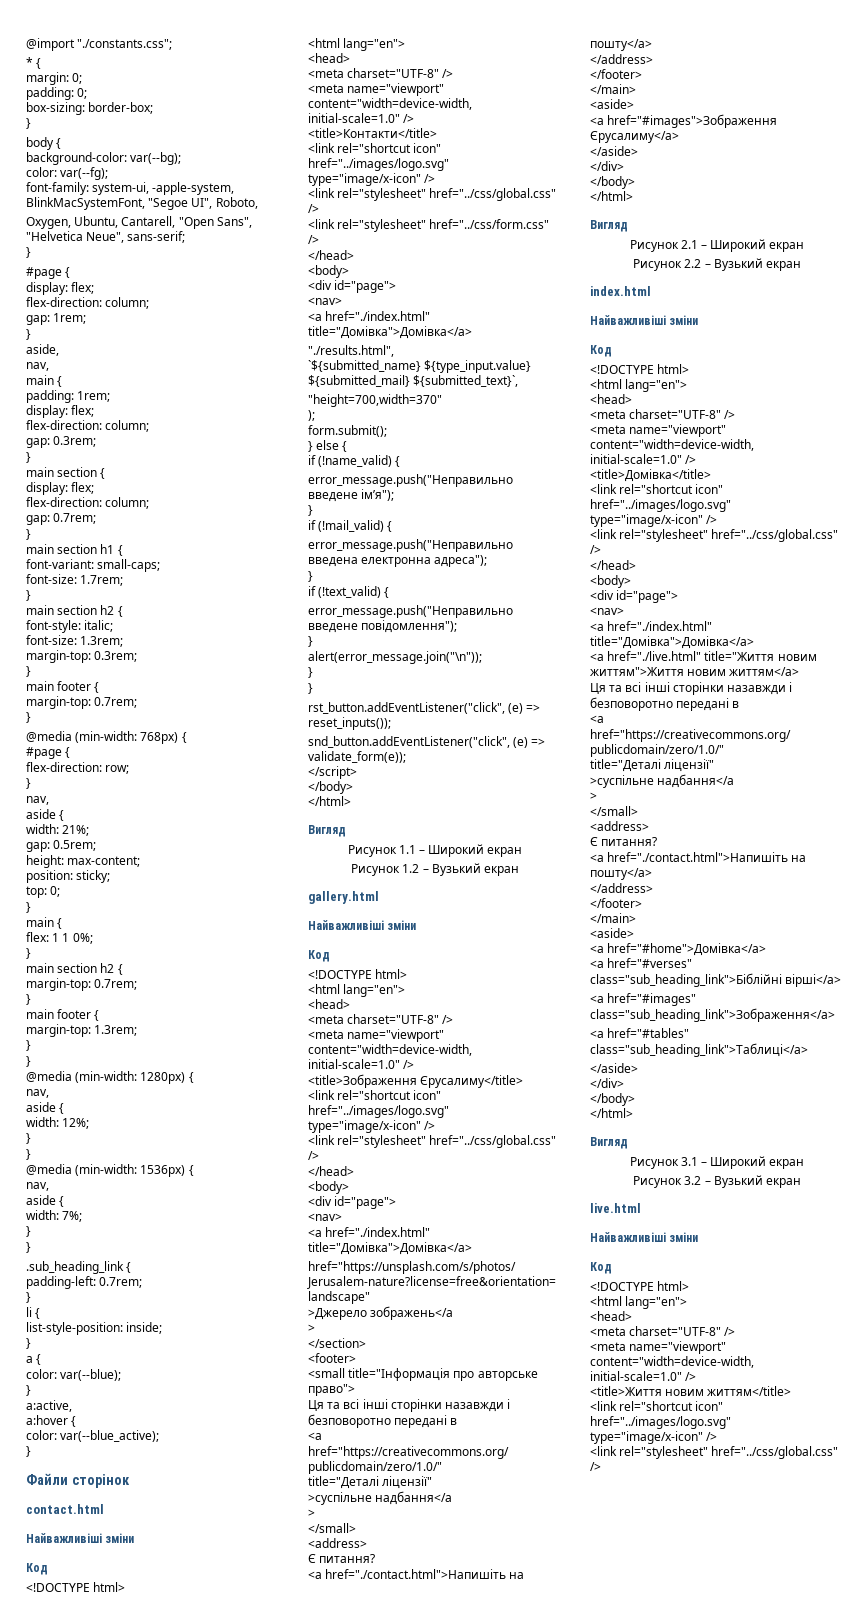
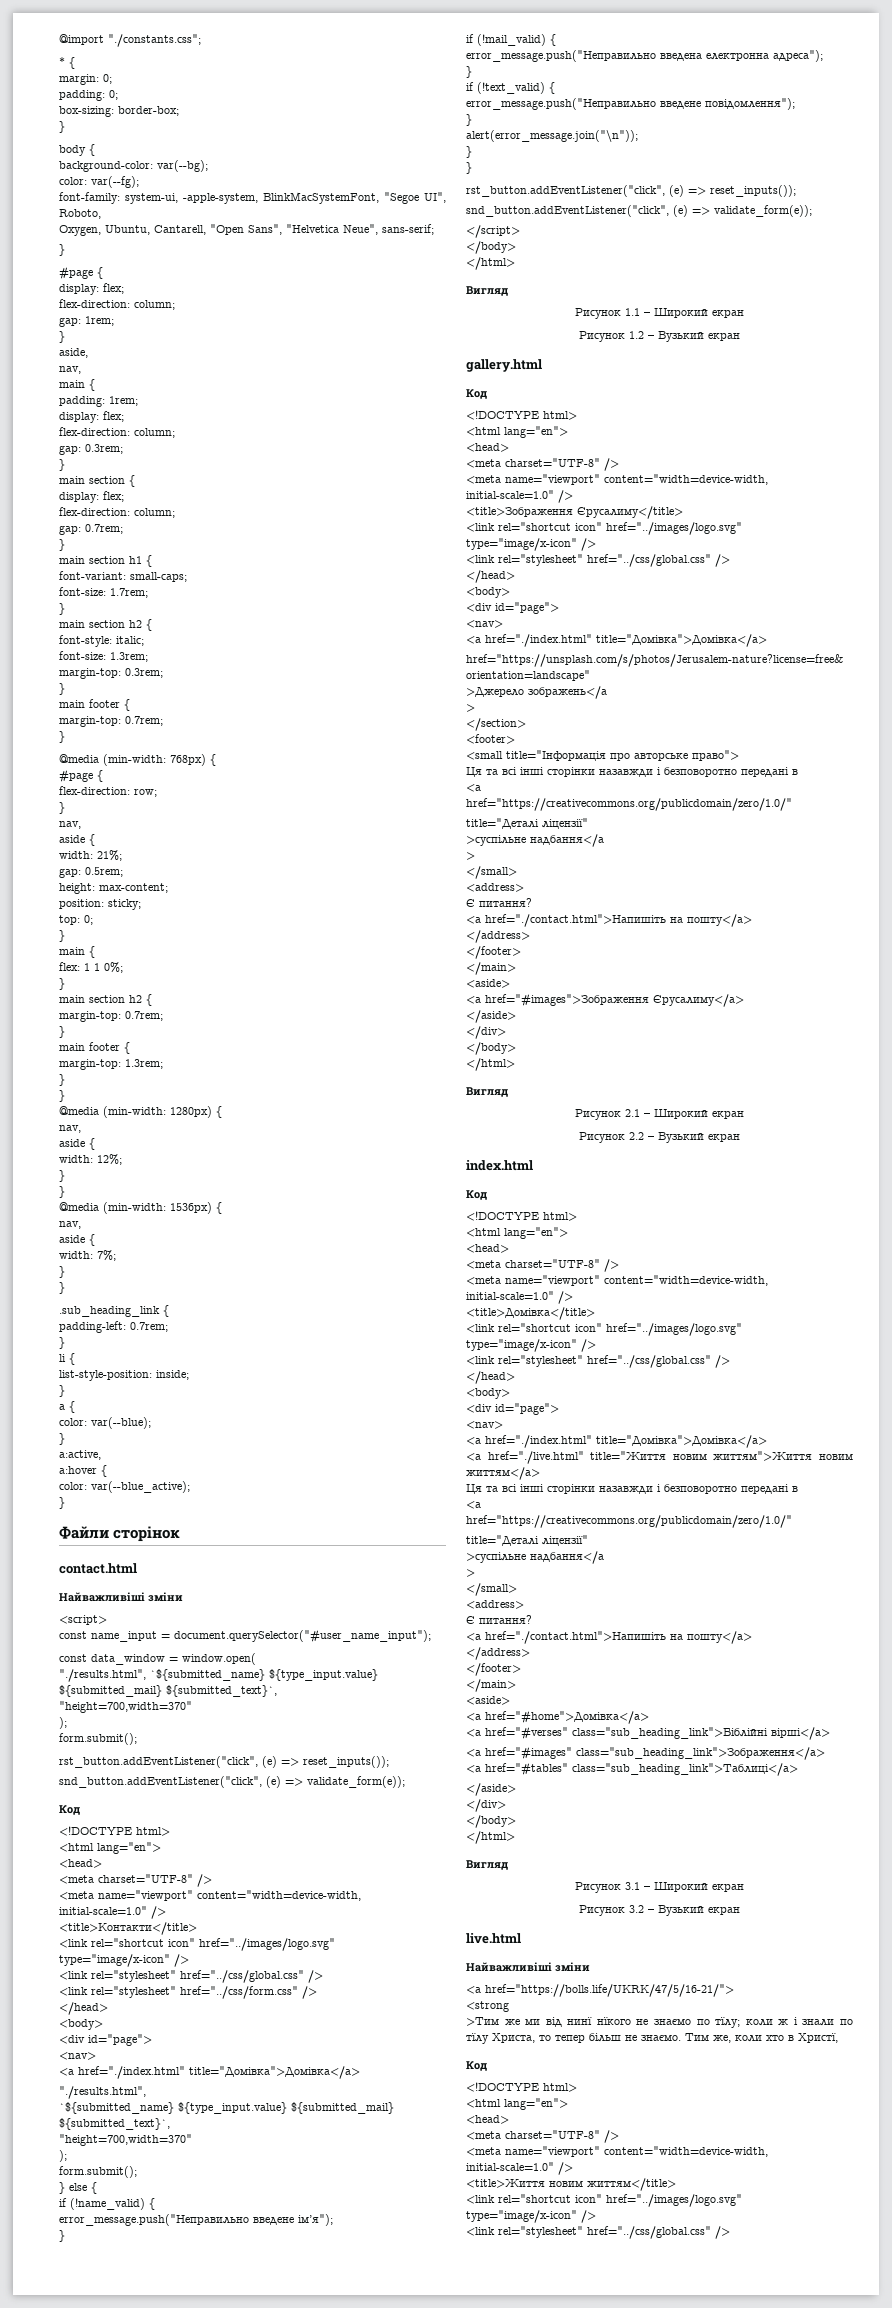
+ <script>
+ const name_input = document.querySelector("#user_name_input");
+ const data_window = window.open(
+ "./results.html", `${submitted_name} ${type_input.value} ${submitted_mail} ${submitted_text}`,
+ "height=700,width=370"
+ );
+ form.submit();
+ rst_button.addEventListener("click", (e) => reset_inputs());
+ snd_button.addEventListener("click", (e) => validate_form(e));
  gallery.html
- Найважливіші зміни
  index.html
- Найважливіші зміни
+ <a href="https://bolls.life/UKRK/47/5/16-21/">
+ <strong
+ >Тим же ми від нинї нїкого не знаємо по тїлу; коли ж і знали по тїлу Христа, то тепер більш не знаємо. Тим же, коли хто в Христї,

